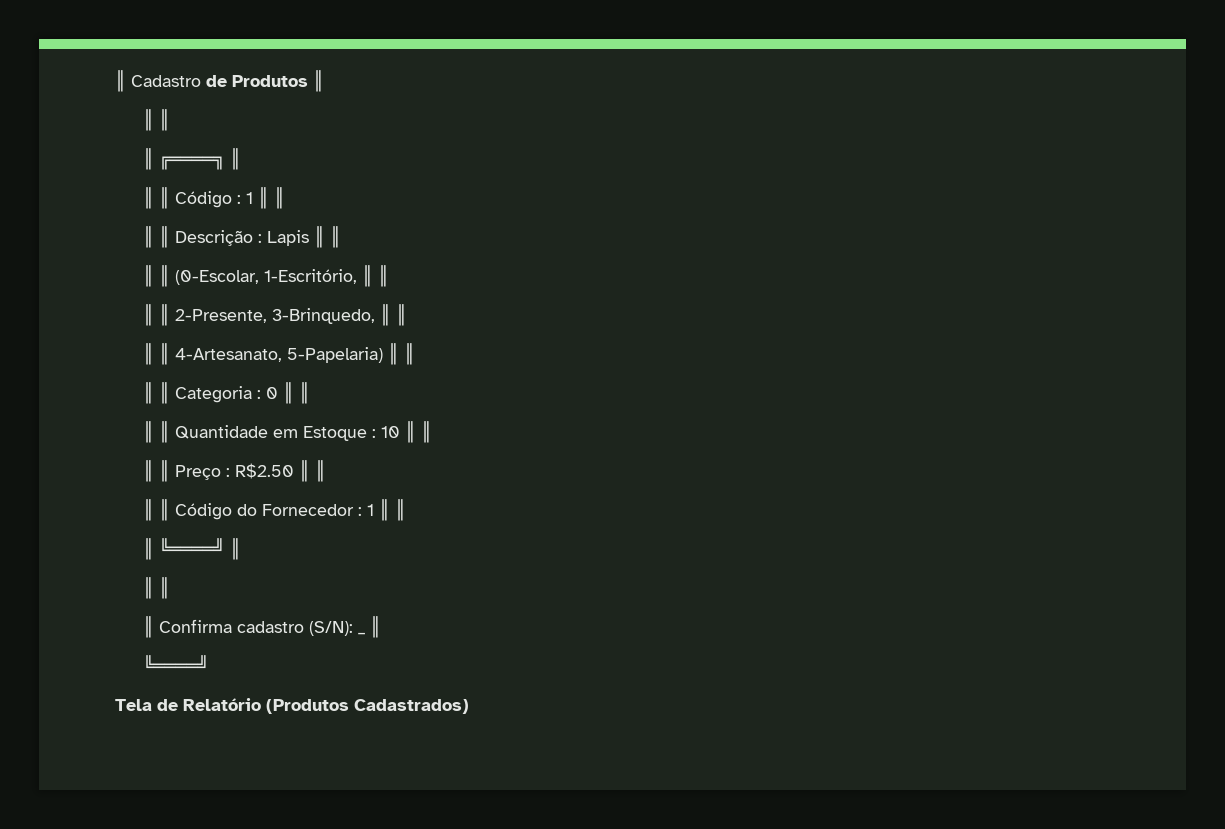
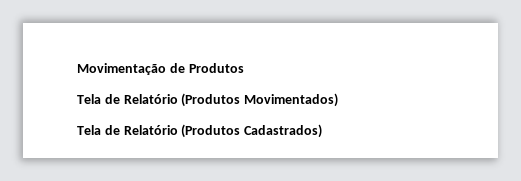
- ║ Cadastro de Produtos ║
- ║ ║
- ║ ╔════╗ ║
- ║ ║ Código : 1 ║ ║
- ║ ║ Descrição : Lapis ║ ║
- ║ ║ (0-Escolar, 1-Escritório, ║ ║
- ║ ║ 2-Presente, 3-Brinquedo, ║ ║
- ║ ║ 4-Artesanato, 5-Papelaria) ║ ║
- ║ ║ Categoria : 0 ║ ║
- ║ ║ Quantidade em Estoque : 10 ║ ║
- ║ ║ Preço : R$2.50 ║ ║
- ║ ║ Código do Fornecedor : 1 ║ ║
- ║ ╚════╝ ║
- ║ ║
- ║ Confirma cadastro (S/N): _ ║
- ╚════╝
+ Movimentação de Produtos
+ Tela de Relatório (Produtos Movimentados)

